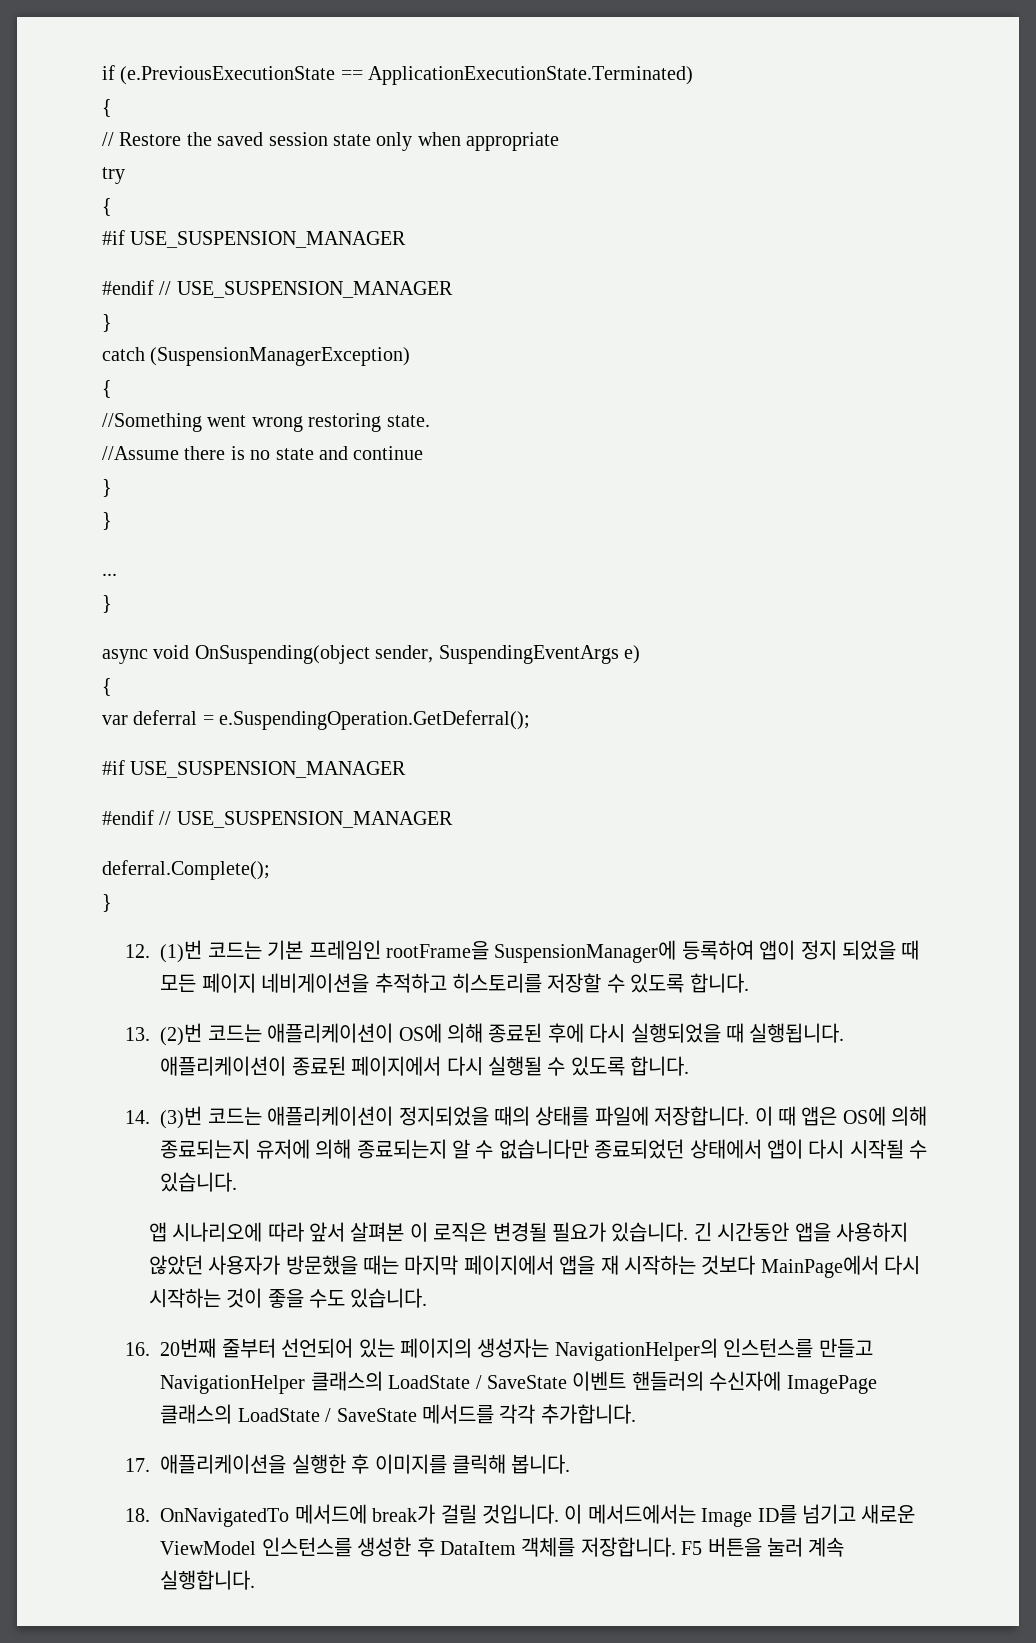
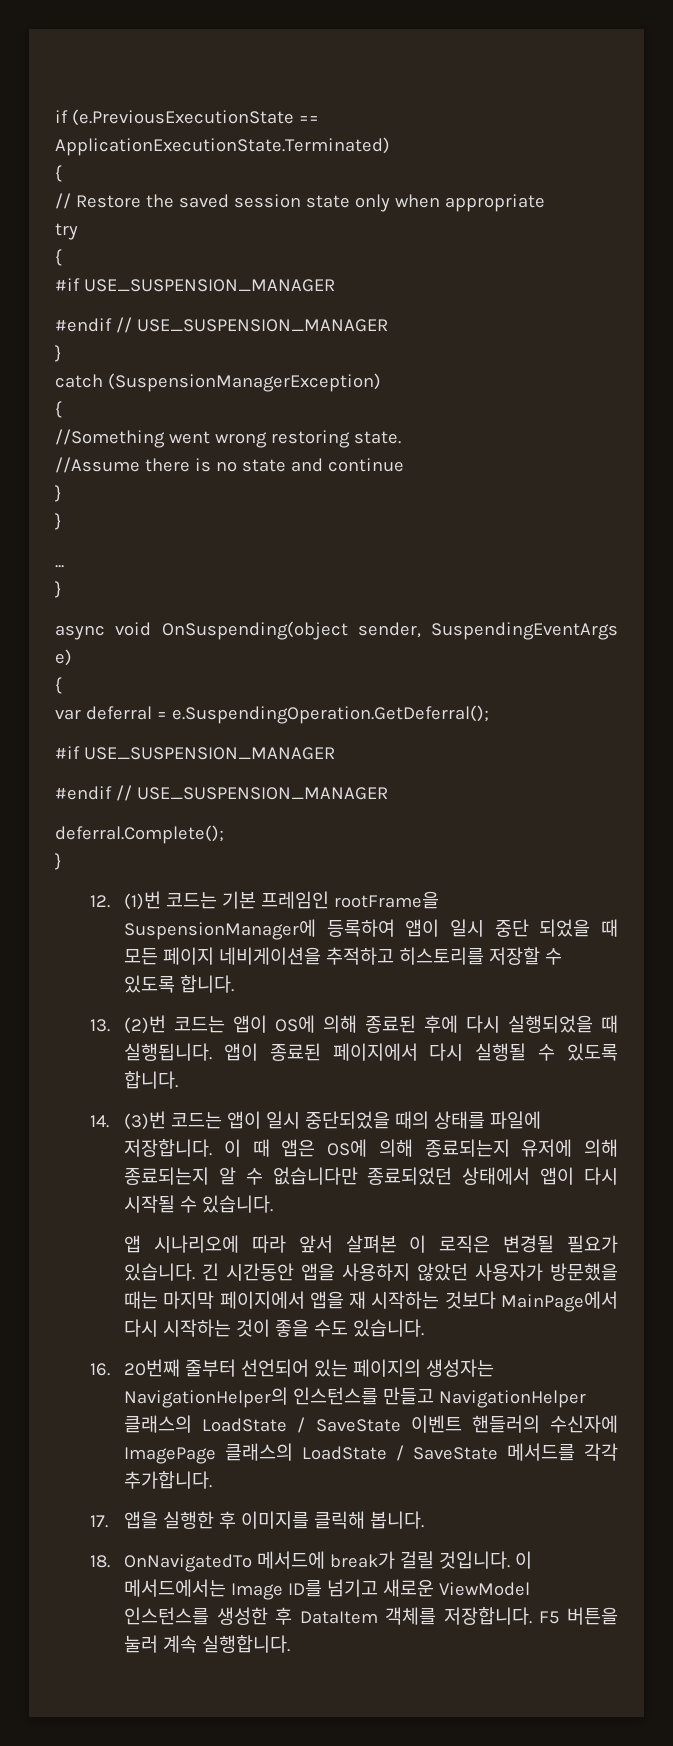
- 12. (1)번 코드는 기본 프레임인 rootFrame을 SuspensionManager에 등록하여 앱이 정지 되었을 때 모든 페이지 네비게이션을 추적하고 히스토리를 저장할 수 있도록 합니다.
+ 12. (1)번 코드는 기본 프레임인 rootFrame을 SuspensionManager에 등록하여 앱이 일시 중단 되었을 때 모든 페이지 네비게이션을 추적하고 히스토리를 저장할 수 있도록 합니다.
- 13. (2)번 코드는 애플리케이션이 OS에 의해 종료된 후에 다시 실행되었을 때 실행됩니다.
+ 13. (2)번 코드는 앱이 OS에 의해 종료된 후에 다시 실행되었을 때 실행됩니다.
- 애플리케이션이 종료된 페이지에서 다시 실행될 수 있도록 합니다.
+ 앱이 종료된 페이지에서 다시 실행될 수 있도록 합니다.
- 14. (3)번 코드는 애플리케이션이 정지되었을 때의 상태를 파일에 저장합니다.
+ 14. (3)번 코드는 앱이 일시 중단되었을 때의 상태를 파일에 저장합니다.
- 17. 애플리케이션을 실행한 후 이미지를 클릭해 봅니다.
+ 17. 앱을 실행한 후 이미지를 클릭해 봅니다.

